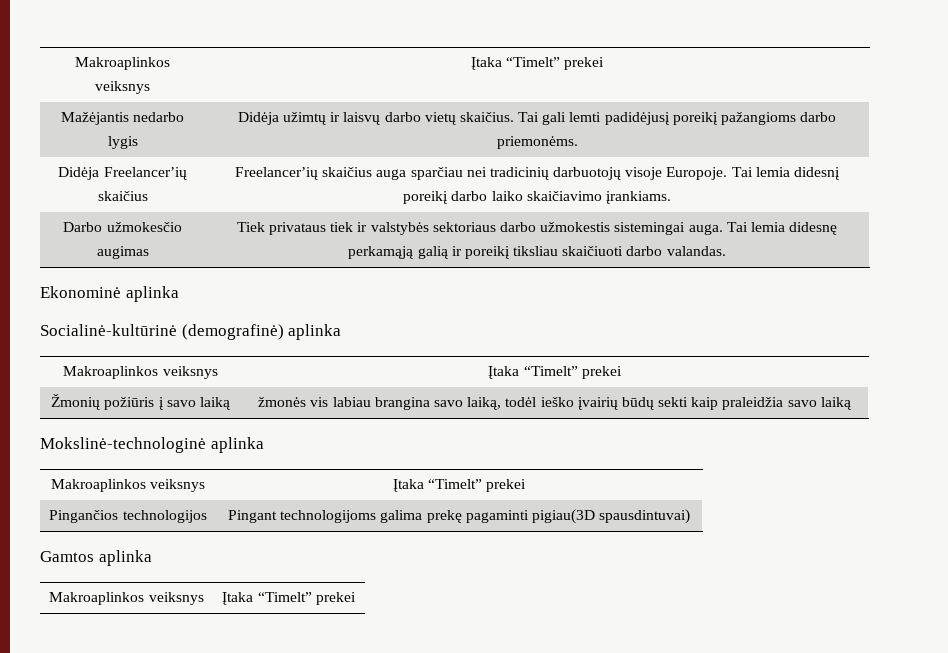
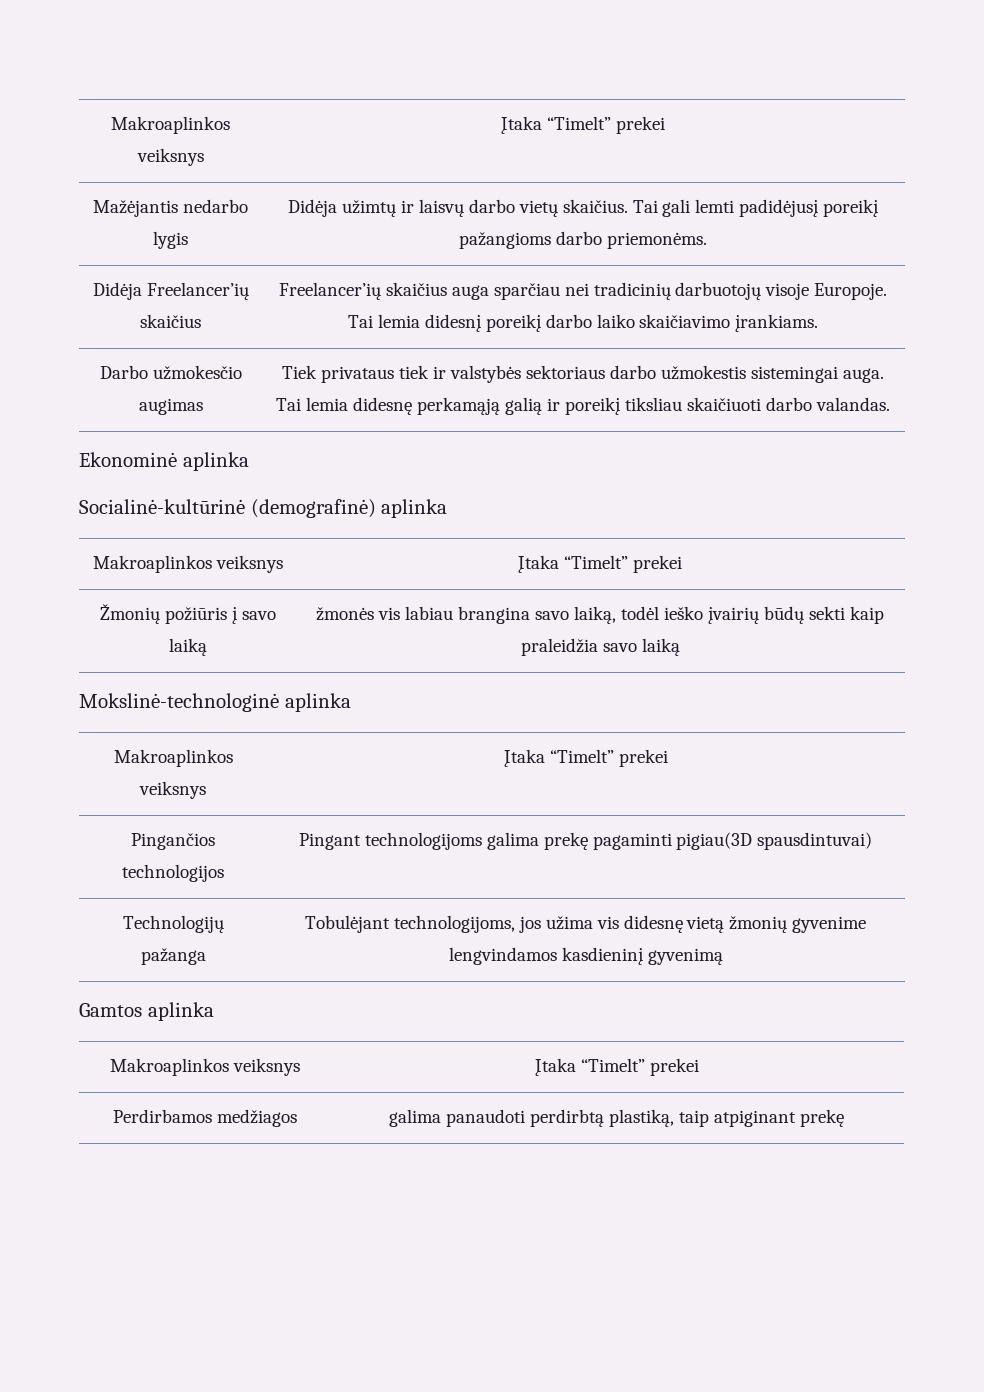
+ Technologijų pažanga | Tobulėjant technologijoms, jos užima vis didesnę vietą žmonių gyvenime lengvindamos kasdieninį gyvenimą
+ Perdirbamos medžiagos | galima panaudoti perdirbtą plastiką, taip atpiginant prekę

